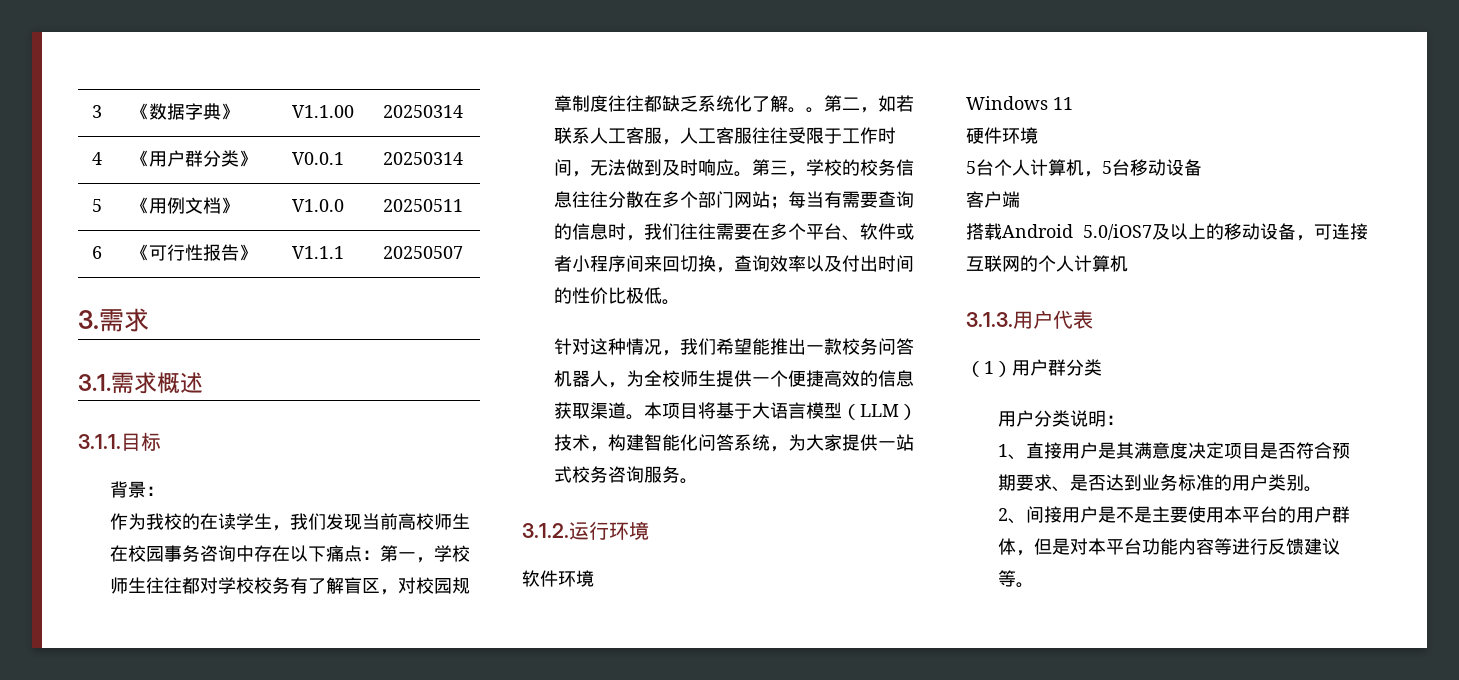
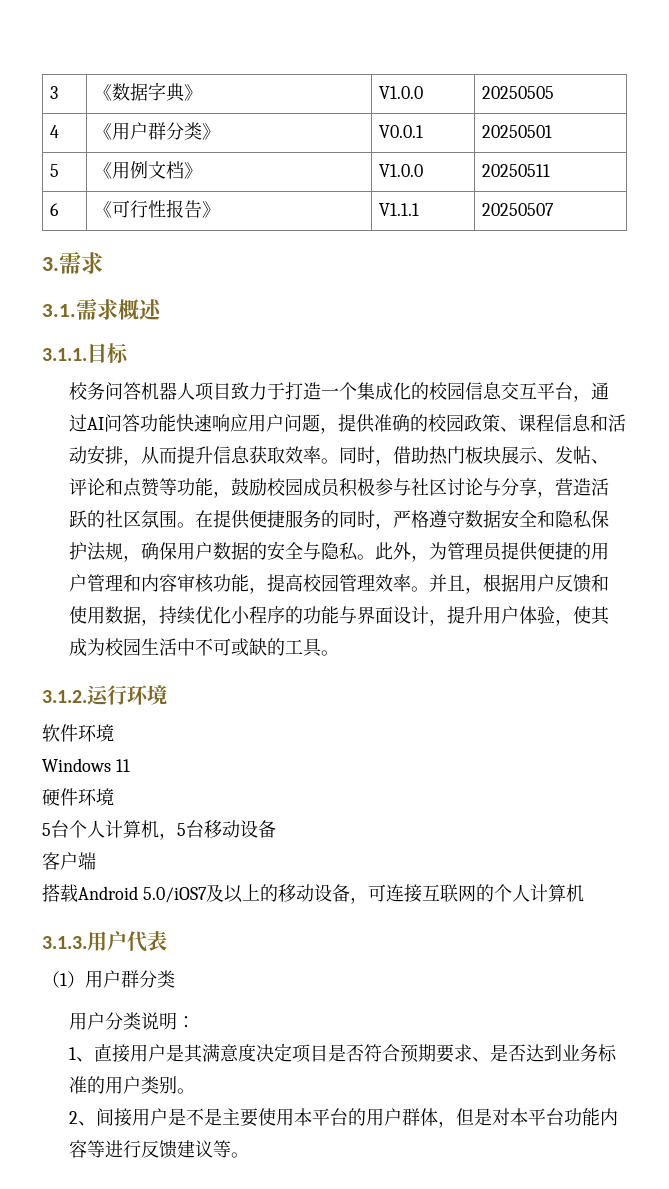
- 3 | 《数据字典》 | V1.1.00 | 20250314
+ 3 | 《数据字典》 | V1.0.0 | 20250505
- 4 | 《用户群分类》 | V0.0.1 | 20250314
+ 4 | 《用户群分类》 | V0.0.1 | 20250501
- 背景：
- 作为我校的在读学生，我们发现当前高校师生在校园事务咨询中存在以下痛点：第一，学校师生往往都对学校校务有了解盲区，对校园规章制度往往都缺乏系统化了解。。第二，如若联系人工客服，人工客服往往受限于工作时间，无法做到及时响应。第三，学校的校务信息往往分散在多个部门网站；每当有需要查询的信息时，我们往往需要在多个平台、软件或者小程序间来回切换，查询效率以及付出时间的性价比极低。
- 针对这种情况，我们希望能推出一款校务问答机器人，为全校师生提供一个便捷高效的信息获取渠道。本项目将基于大语言模型（LLM）技术，构建智能化问答系统，为大家提供一站式校务咨询服务。
+ 校务问答机器人项目致力于打造一个集成化的校园信息交互平台，通过AI问答功能快速响应用户问题，提供准确的校园政策、课程信息和活动安排，从而提升信息获取效率。同时，借助热门板块展示、发帖、评论和点赞等功能，鼓励校园成员积极参与社区讨论与分享，营造活跃的社区氛围。在提供便捷服务的同时，严格遵守数据安全和隐私保护法规，确保用户数据的安全与隐私。此外，为管理员提供便捷的用户管理和内容审核功能，提高校园管理效率。并且，根据用户反馈和使用数据，持续优化小程序的功能与界面设计，提升用户体验，使其成为校园生活中不可或缺的工具。

